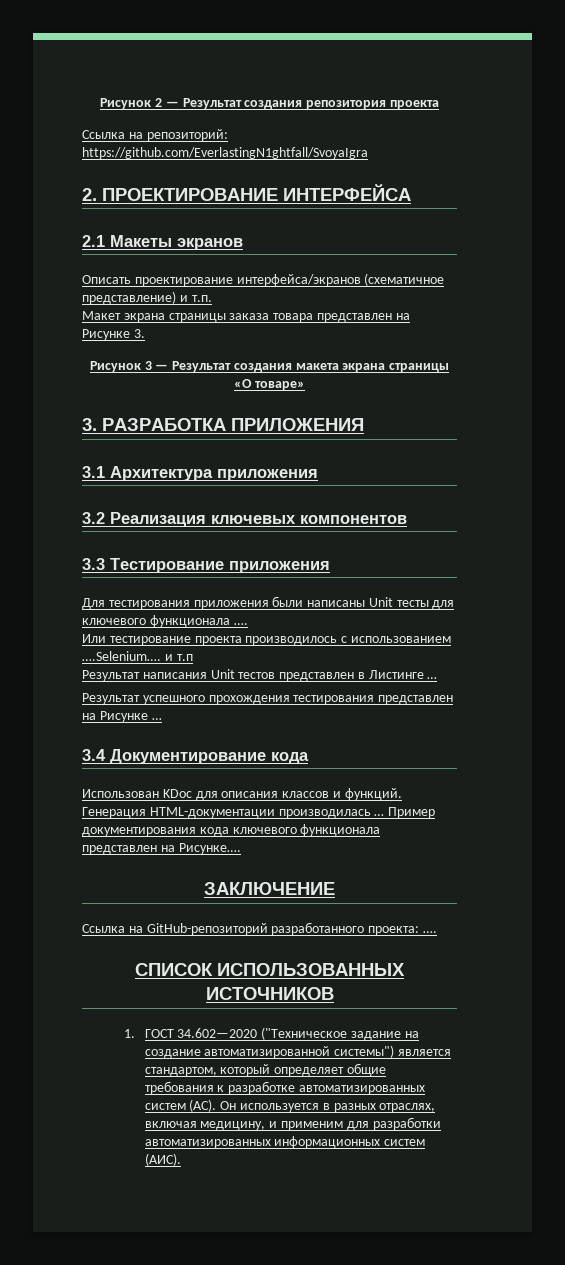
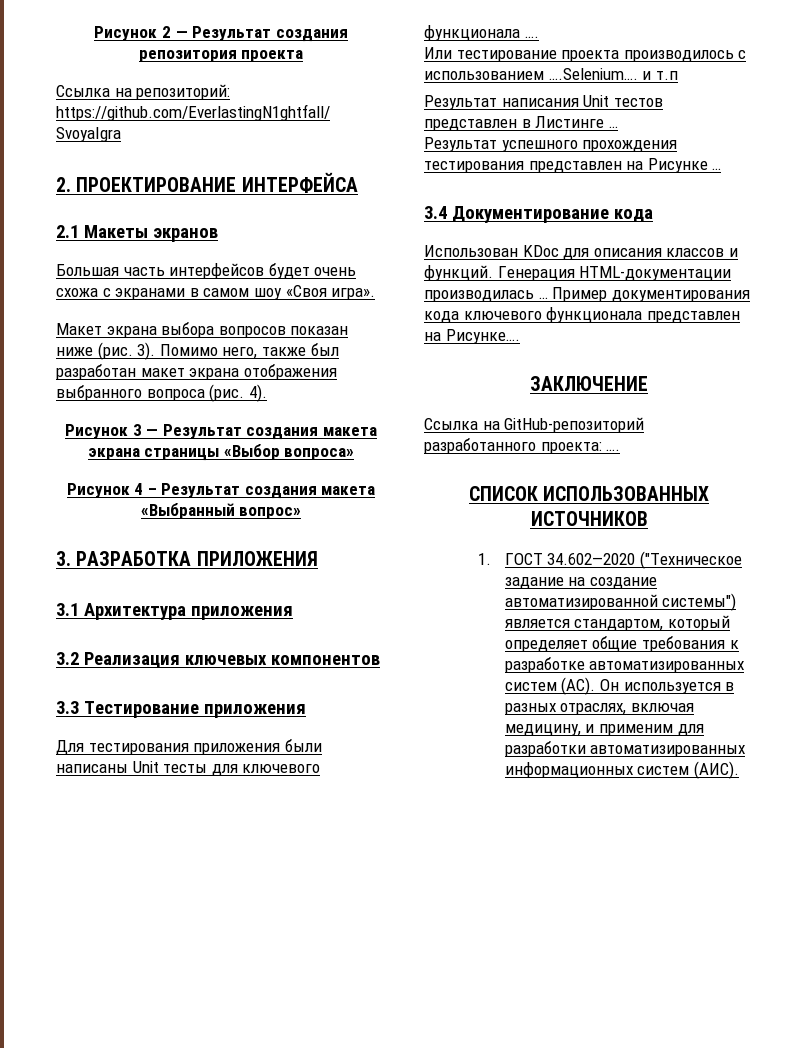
- Описать проектирование интерфейса/экранов (схематичное представление) и т.п.
- Макет экрана страницы заказа товара представлен на Рисунке 3.
+ Большая часть интерфейсов будет очень схожа с экранами в самом шоу «Своя игра».
+ Макет экрана выбора вопросов показан ниже (рис. 3). Помимо него, также был разработан макет экрана отображения выбранного вопроса (рис. 4).
- Рисунок 3 — Результат создания макета экрана страницы «О товаре»
+ Рисунок 3 — Результат создания макета экрана страницы «Выбор вопроса»
+ Рисунок 4 – Результат создания макета «Выбранный вопрос»

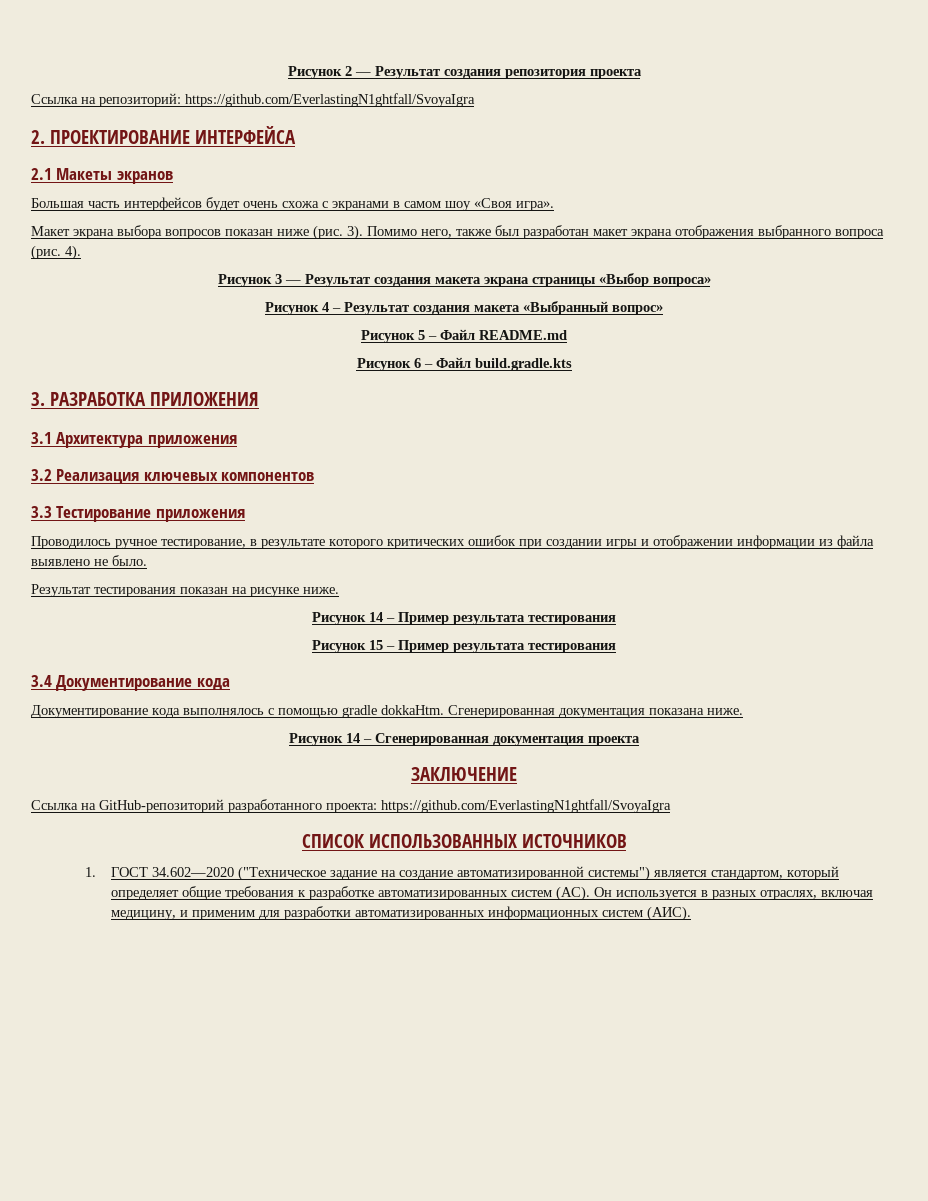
+ Рисунок 5 – Файл README.md
+ Рисунок 6 – Файл build.gradle.kts
- Для тестирования приложения были написаны Unit тесты для ключевого функционала ….
- Или тестирование проекта производилось с использованием ….Selenium…. и т.п
- Результат написания Unit тестов представлен в Листинге …
- Результат успешного прохождения тестирования представлен на Рисунке …
+ Проводилось ручное тестирование, в результате которого критических ошибок при создании игры и отображении информации из файла выявлено не было.
+ Результат тестирования показан на рисунке ниже.
+ Рисунок 14 – Пример результата тестирования
+ Рисунок 15 – Пример результата тестирования
  3.4 Документирование кода
- Использован KDoc для описания классов и функций. Генерация HTML-документации производилась … Пример документирования кода ключевого функционала представлен на Рисунке….
+ Документирование кода выполнялось с помощью gradle dokkaHtm. Сгенерированная документация показана ниже.
+ Рисунок 14 – Сгенерированная документация проекта
- Ссылка на GitHub-репозиторий разработанного проекта: ….
+ Ссылка на GitHub-репозиторий разработанного проекта: https://github.com/EverlastingN1ghtfall/SvoyaIgra

